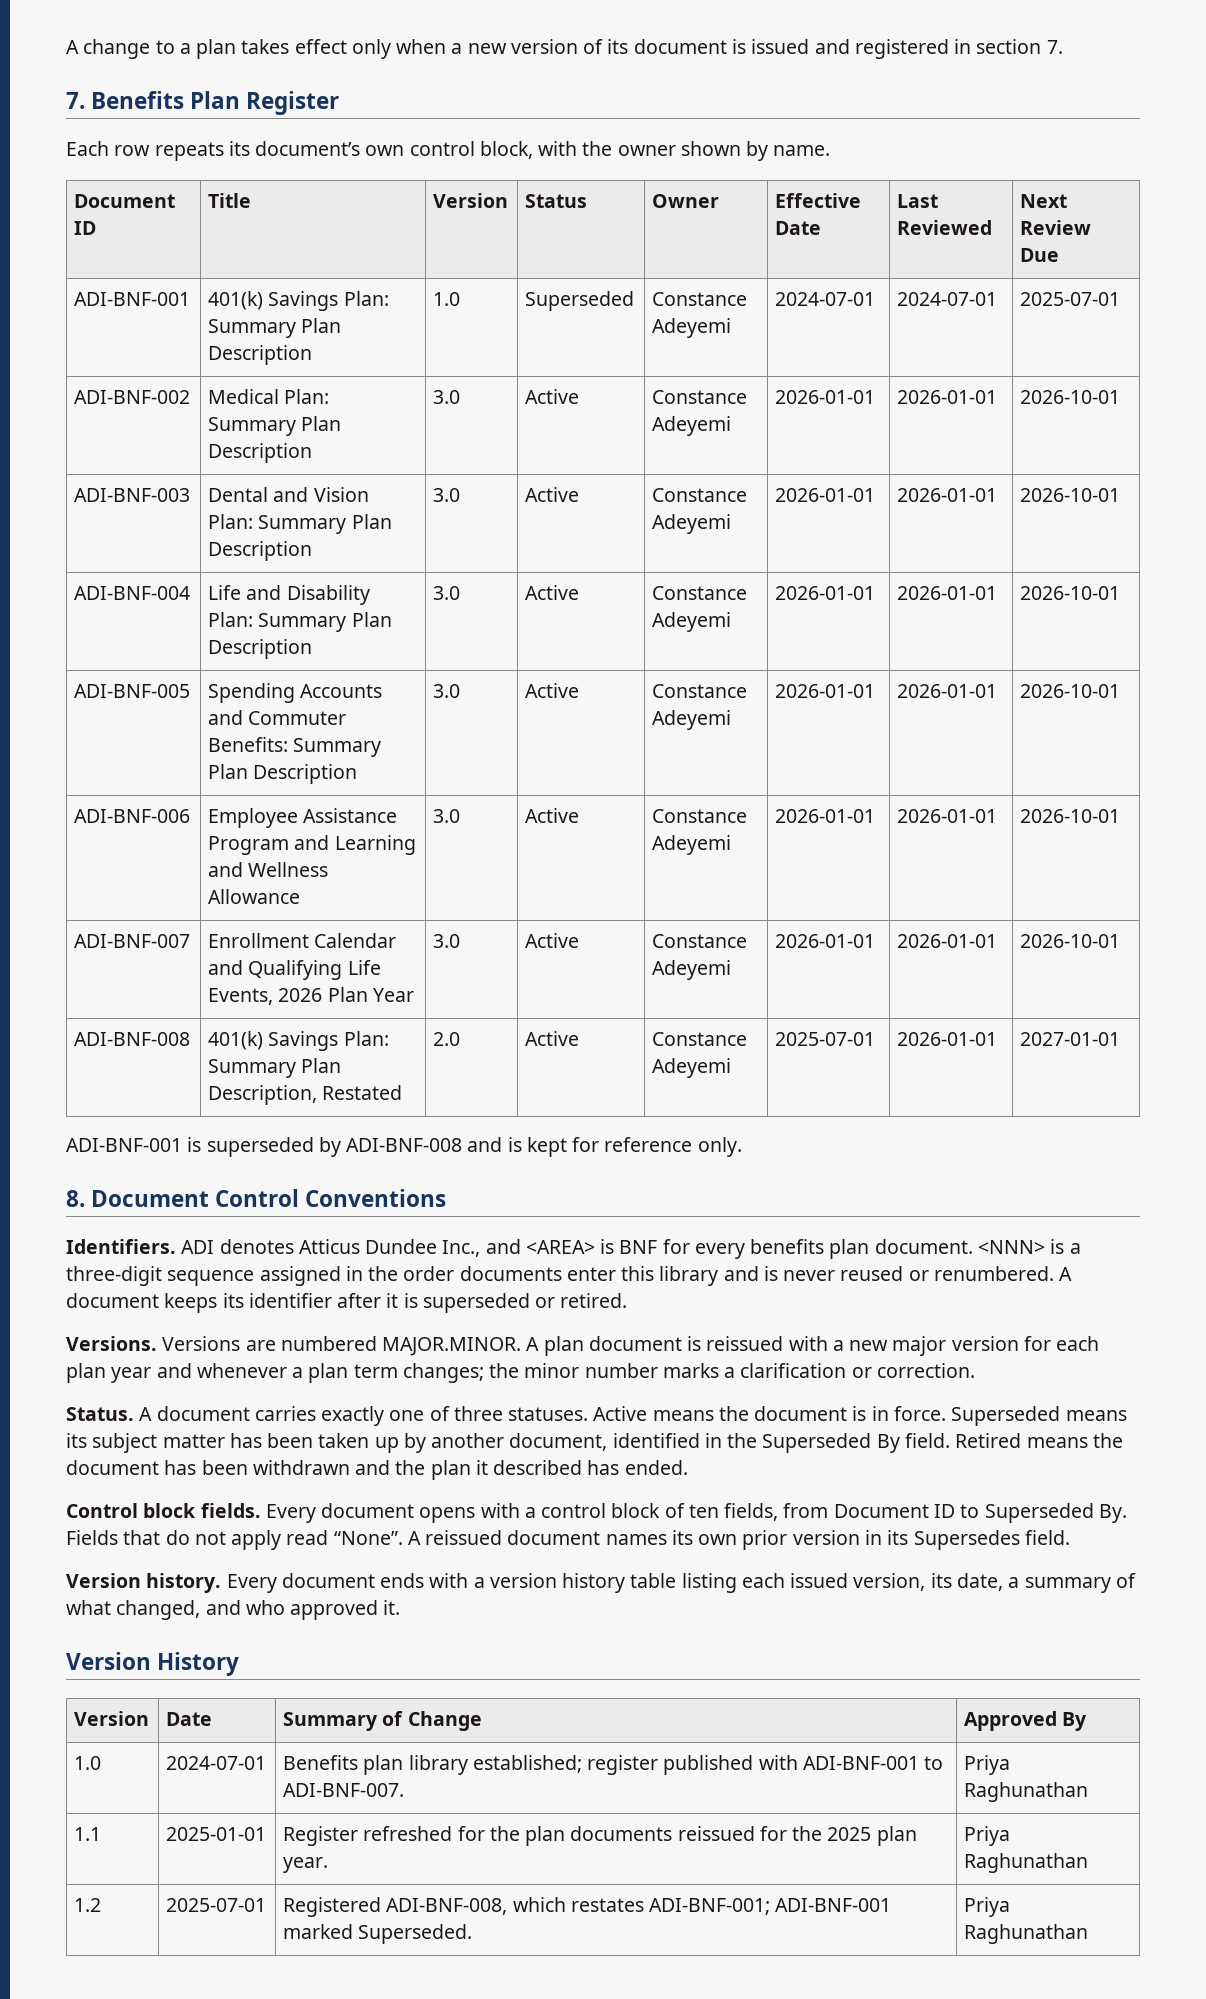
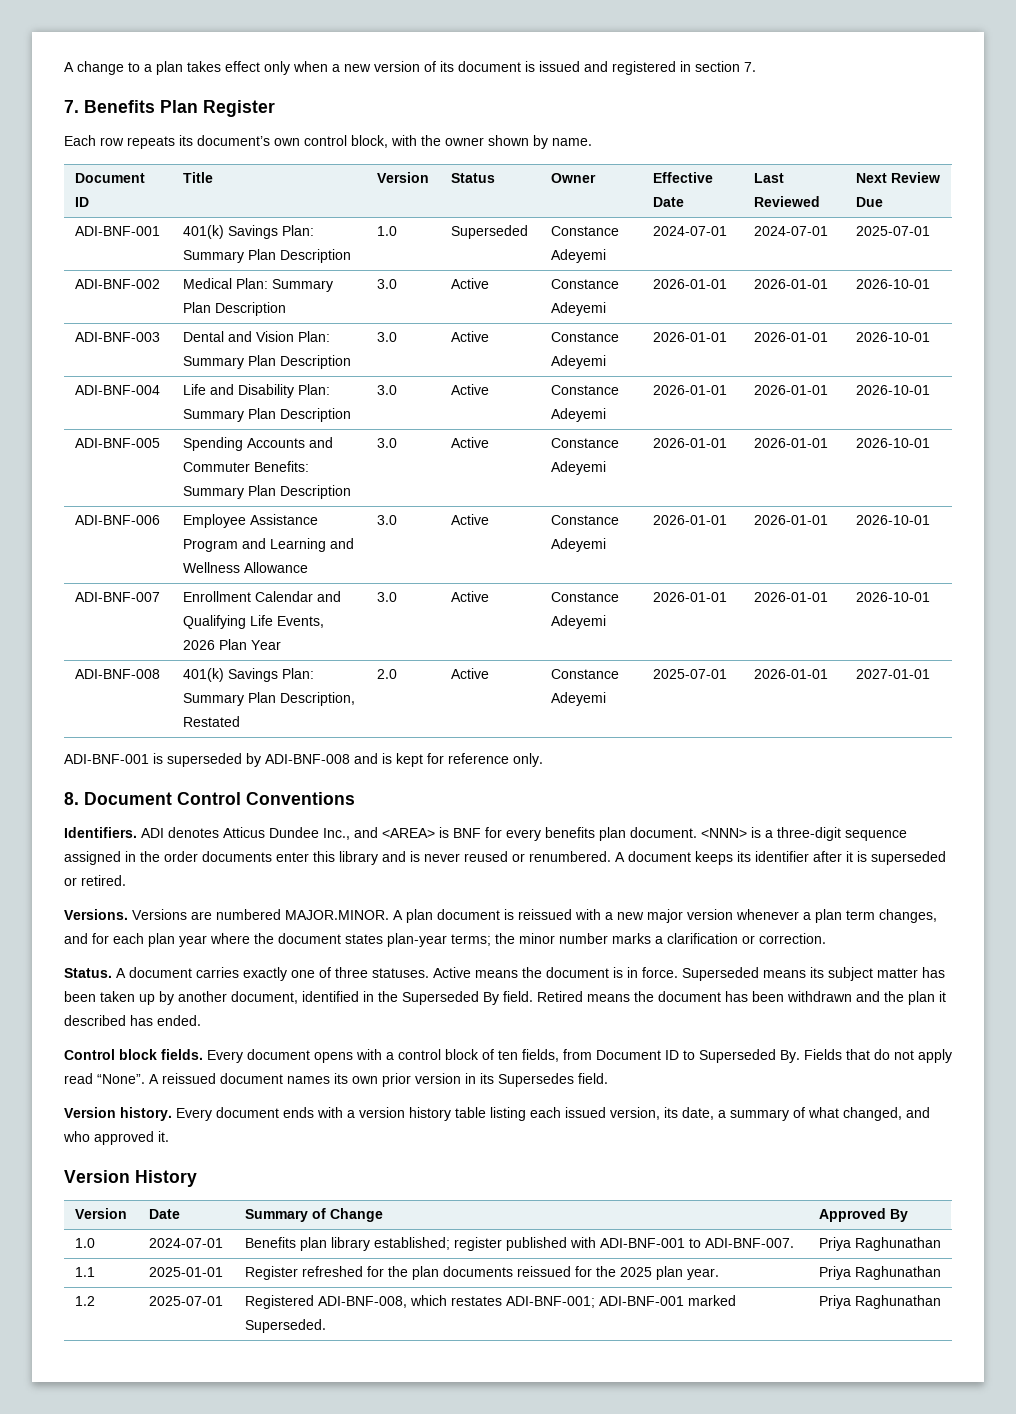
- Versions are numbered MAJOR.MINOR. A plan document is reissued with a new major version for each plan year and whenever a plan term changes; the minor number marks a clarification or correction.
+ Versions are numbered MAJOR.MINOR. A plan document is reissued with a new major version whenever a plan term changes, and for each plan year where the document states plan-year terms; the minor number marks a clarification or correction.

